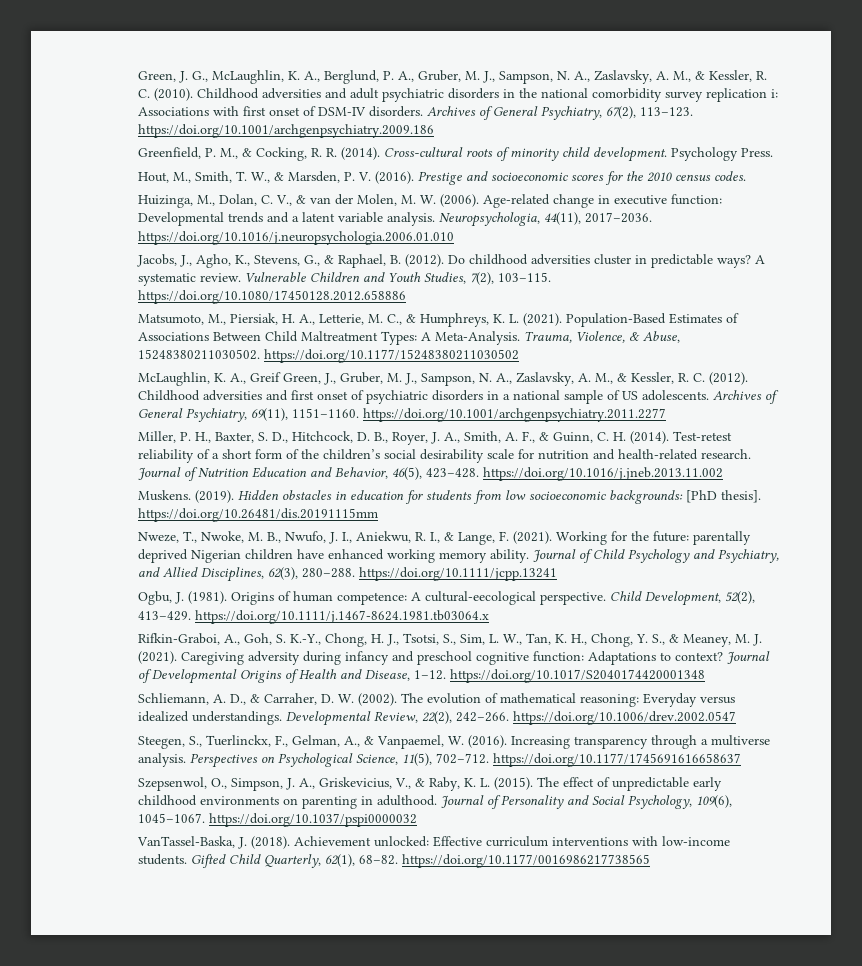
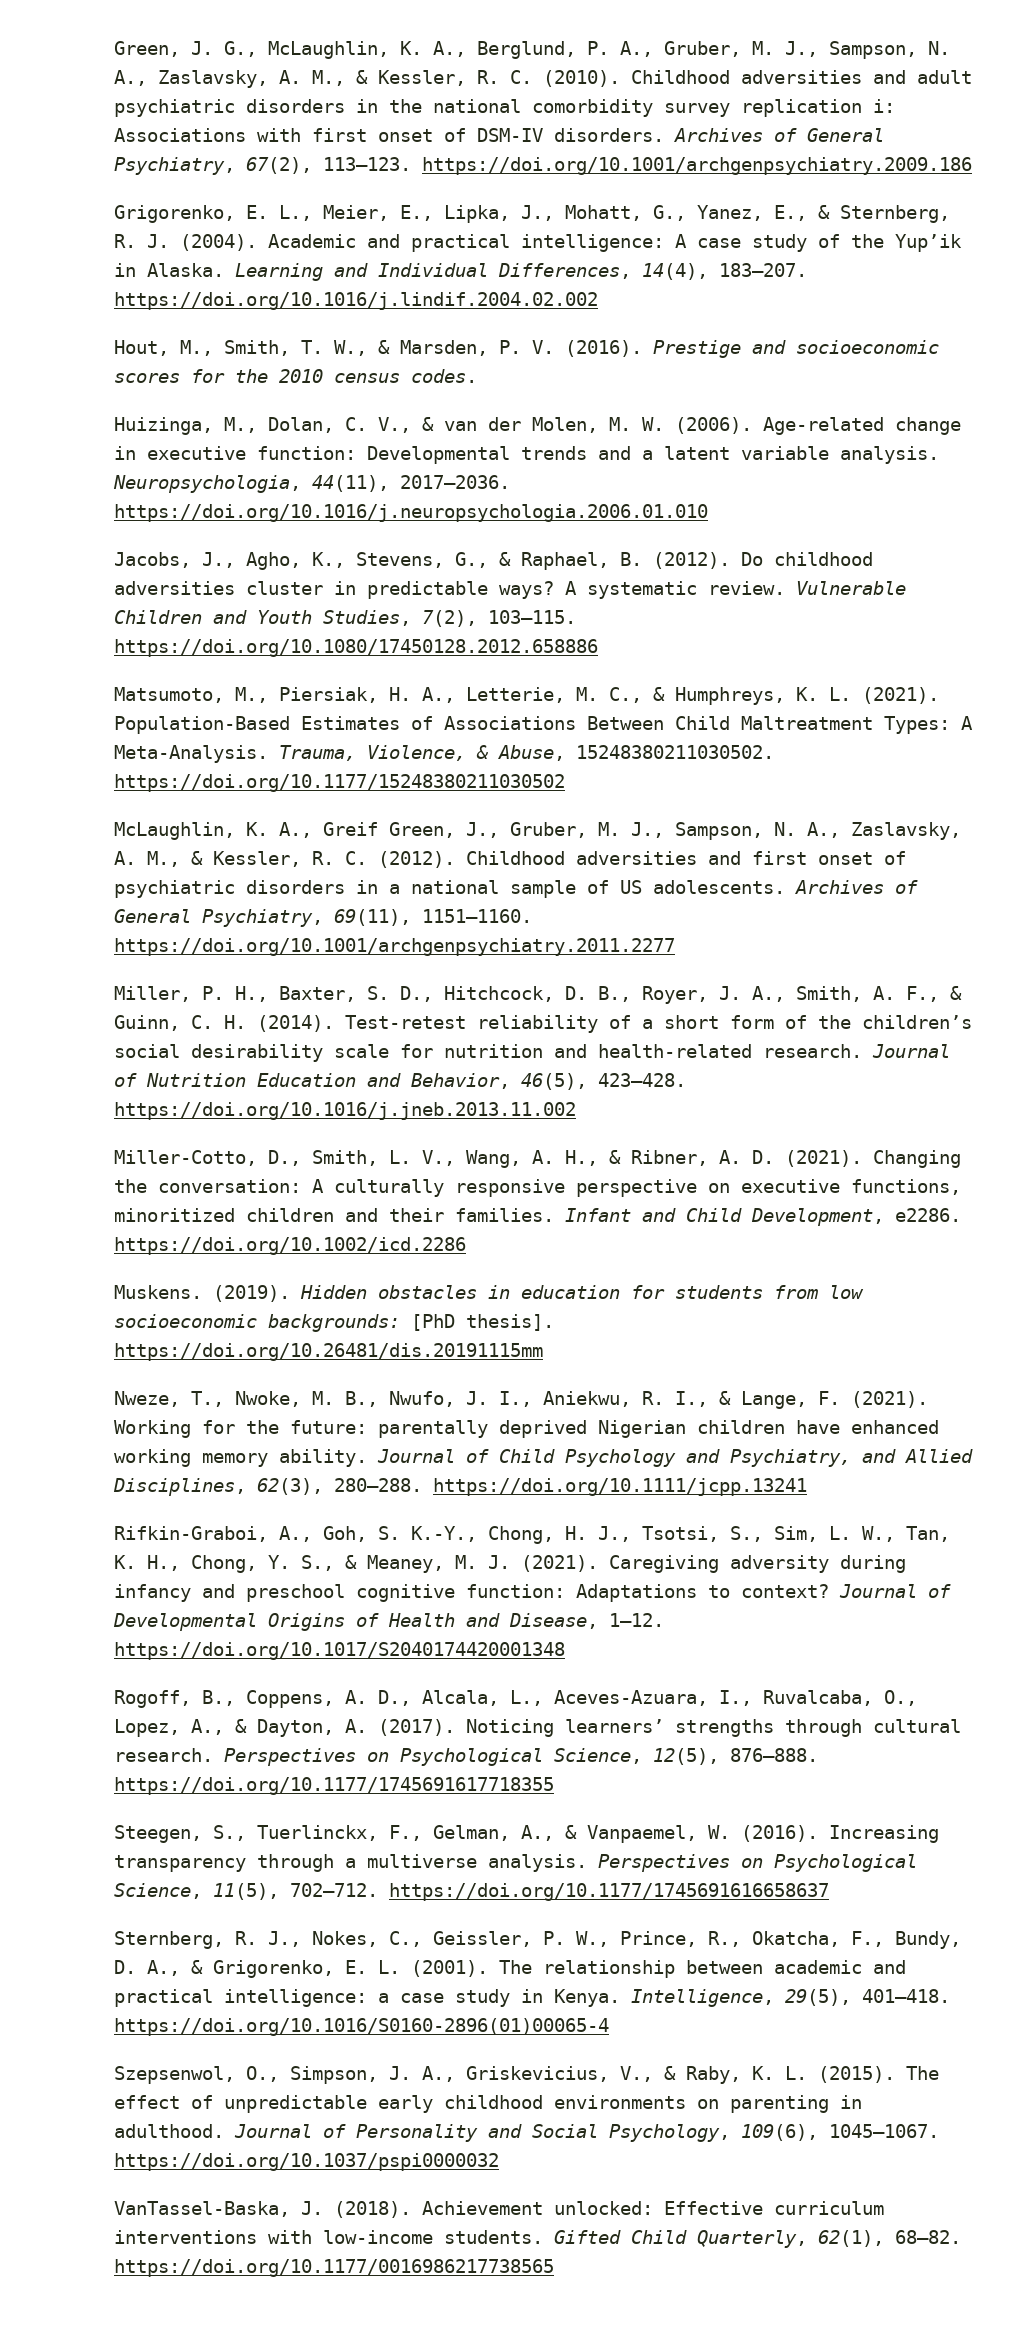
- Greenfield, P. M., & Cocking, R. R. (2014). Cross-cultural roots of minority child development. Psychology Press.
+ Grigorenko, E. L., Meier, E., Lipka, J., Mohatt, G., Yanez, E., & Sternberg, R. J. (2004). Academic and practical intelligence: A case study of the Yup’ik in Alaska. Learning and Individual Differences, 14(4), 183–207. https://doi.org/10.1016/j.lindif.2004.02.002
+ Miller-Cotto, D., Smith, L. V., Wang, A. H., & Ribner, A. D. (2021). Changing the conversation: A culturally responsive perspective on executive functions, minoritized children and their families. Infant and Child Development, e2286. https://doi.org/10.1002/icd.2286
- Ogbu, J. (1981). Origins of human competence: A cultural-eecological perspective. Child Development, 52(2), 413–429. https://doi.org/10.1111/j.1467-8624.1981.tb03064.x
- Schliemann, A. D., & Carraher, D. W. (2002). The evolution of mathematical reasoning: Everyday versus idealized understandings. Developmental Review, 22(2), 242–266. https://doi.org/10.1006/drev.2002.0547
+ Rogoff, B., Coppens, A. D., Alcala, L., Aceves-Azuara, I., Ruvalcaba, O., Lopez, A., & Dayton, A. (2017). Noticing learners’ strengths through cultural research. Perspectives on Psychological Science, 12(5), 876–888. https://doi.org/10.1177/1745691617718355
+ Sternberg, R. J., Nokes, C., Geissler, P. W., Prince, R., Okatcha, F., Bundy, D. A., & Grigorenko, E. L. (2001). The relationship between academic and practical intelligence: a case study in Kenya. Intelligence, 29(5), 401–418. https://doi.org/10.1016/S0160-2896(01)00065-4

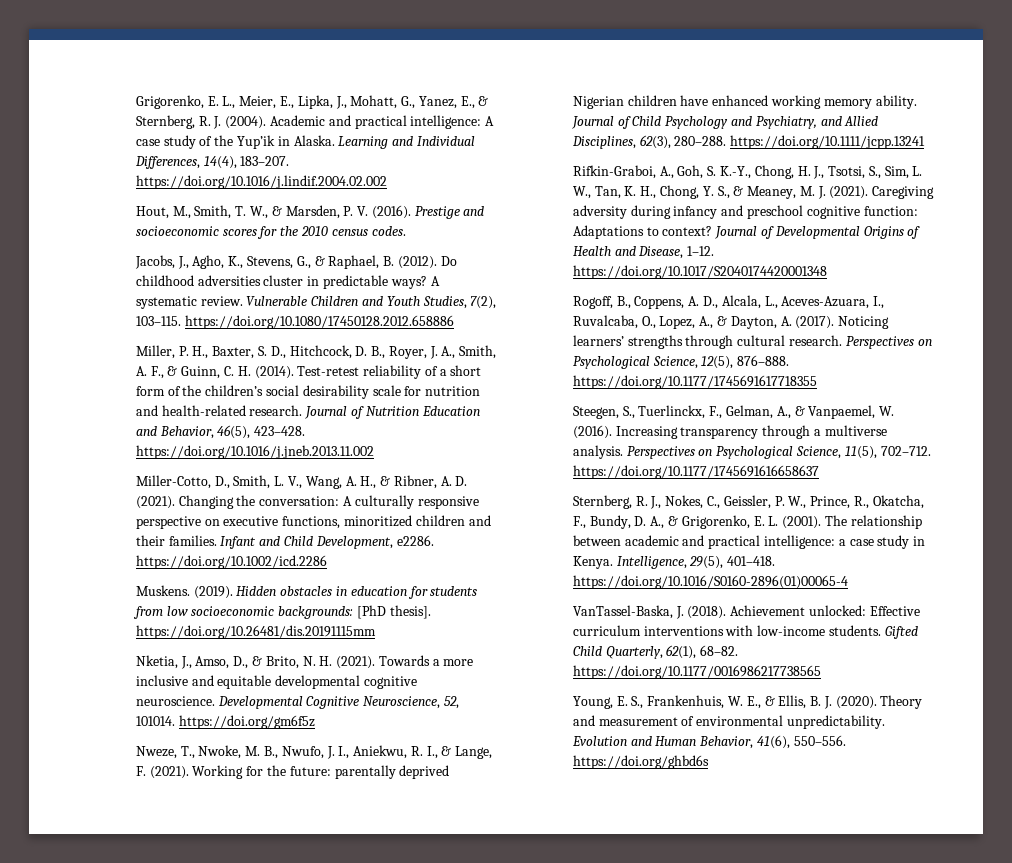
- Green, J. G., McLaughlin, K. A., Berglund, P. A., Gruber, M. J., Sampson, N. A., Zaslavsky, A. M., & Kessler, R. C. (2010). Childhood adversities and adult psychiatric disorders in the national comorbidity survey replication i: Associations with first onset of DSM-IV disorders. Archives of General Psychiatry, 67(2), 113–123. https://doi.org/10.1001/archgenpsychiatry.2009.186
- Huizinga, M., Dolan, C. V., & van der Molen, M. W. (2006). Age-related change in executive function: Developmental trends and a latent variable analysis. Neuropsychologia, 44(11), 2017–2036. https://doi.org/10.1016/j.neuropsychologia.2006.01.010
- Matsumoto, M., Piersiak, H. A., Letterie, M. C., & Humphreys, K. L. (2021). Population-Based Estimates of Associations Between Child Maltreatment Types: A Meta-Analysis. Trauma, Violence, & Abuse, 15248380211030502. https://doi.org/10.1177/15248380211030502
- McLaughlin, K. A., Greif Green, J., Gruber, M. J., Sampson, N. A., Zaslavsky, A. M., & Kessler, R. C. (2012). Childhood adversities and first onset of psychiatric disorders in a national sample of US adolescents. Archives of General Psychiatry, 69(11), 1151–1160. https://doi.org/10.1001/archgenpsychiatry.2011.2277
+ Nketia, J., Amso, D., & Brito, N. H. (2021). Towards a more inclusive and equitable developmental cognitive neuroscience. Developmental Cognitive Neuroscience, 52, 101014. https://doi.org/gm6f5z
- Szepsenwol, O., Simpson, J. A., Griskevicius, V., & Raby, K. L. (2015). The effect of unpredictable early childhood environments on parenting in adulthood. Journal of Personality and Social Psychology, 109(6), 1045–1067. https://doi.org/10.1037/pspi0000032
+ Young, E. S., Frankenhuis, W. E., & Ellis, B. J. (2020). Theory and measurement of environmental unpredictability. Evolution and Human Behavior, 41(6), 550–556. https://doi.org/ghbd6s

